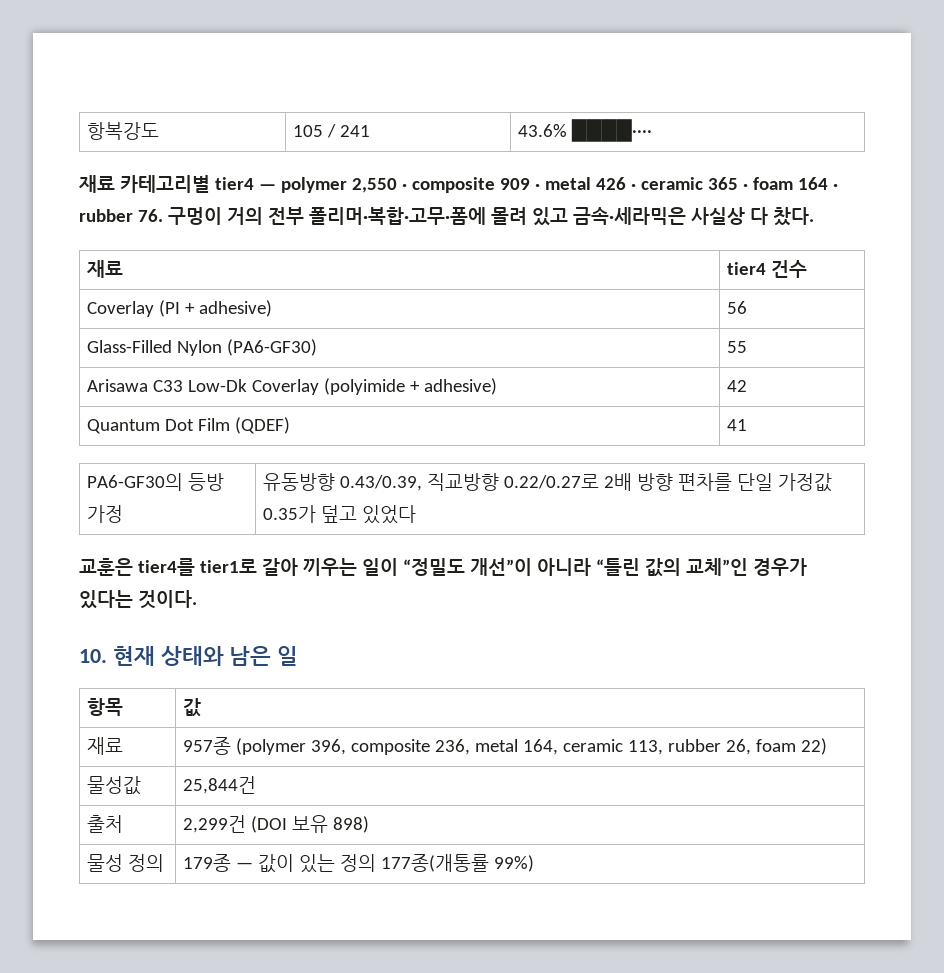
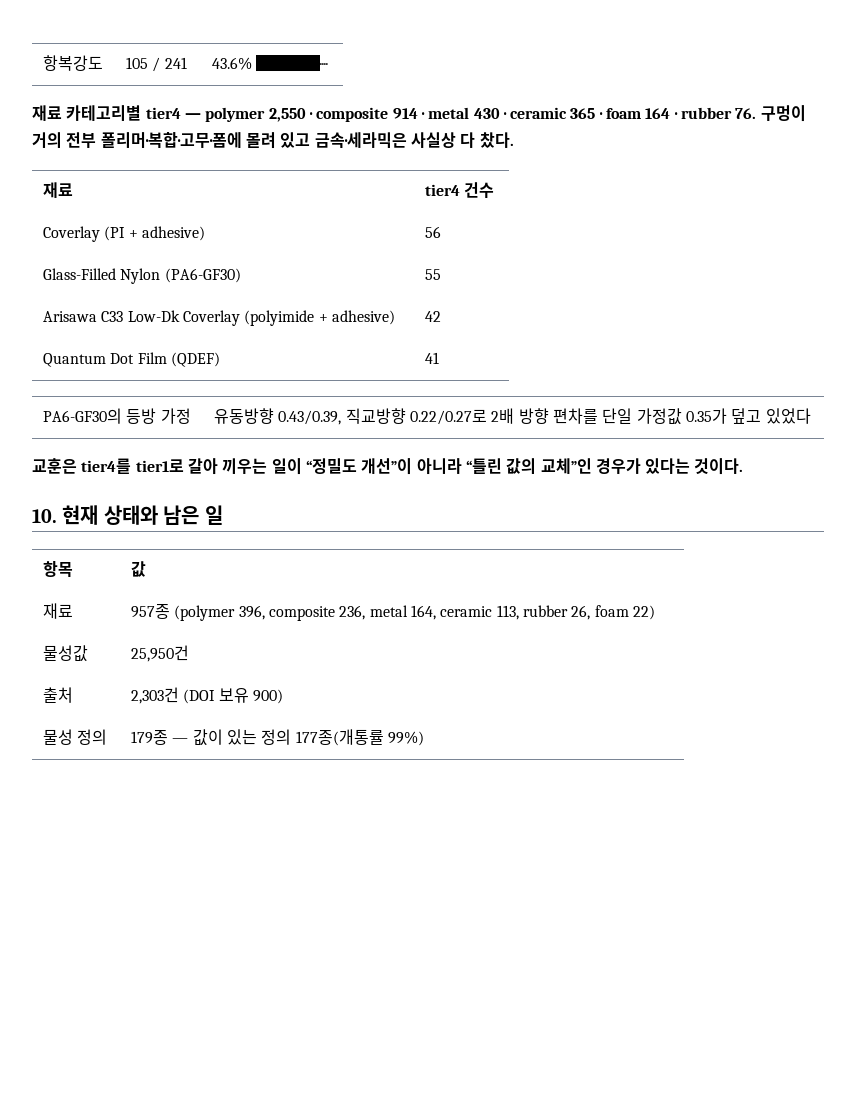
- 재료 카테고리별 tier4 — polymer 2,550 · composite 909 · metal 426 · ceramic 365 · foam 164 · rubber 76. 구멍이 거의 전부 폴리머·복합·고무·폼에 몰려 있고 금속·세라믹은 사실상 다 찼다.
+ 재료 카테고리별 tier4 — polymer 2,550 · composite 914 · metal 430 · ceramic 365 · foam 164 · rubber 76. 구멍이 거의 전부 폴리머·복합·고무·폼에 몰려 있고 금속·세라믹은 사실상 다 찼다.
- 물성값 | 25,844건
+ 물성값 | 25,950건
- 출처 | 2,299건 (DOI 보유 898)
+ 출처 | 2,303건 (DOI 보유 900)

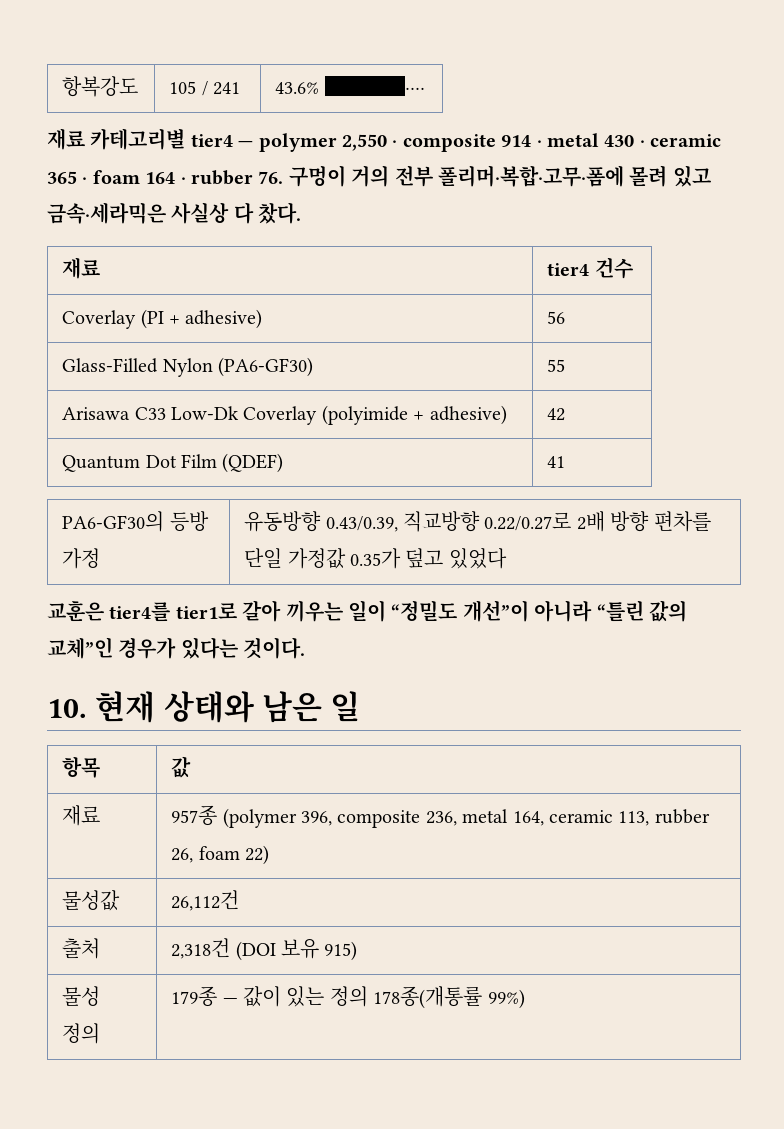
- 물성값 | 25,950건
+ 물성값 | 26,112건
- 출처 | 2,303건 (DOI 보유 900)
+ 출처 | 2,318건 (DOI 보유 915)
- 물성 정의 | 179종 — 값이 있는 정의 177종(개통률 99%)
+ 물성 정의 | 179종 — 값이 있는 정의 178종(개통률 99%)

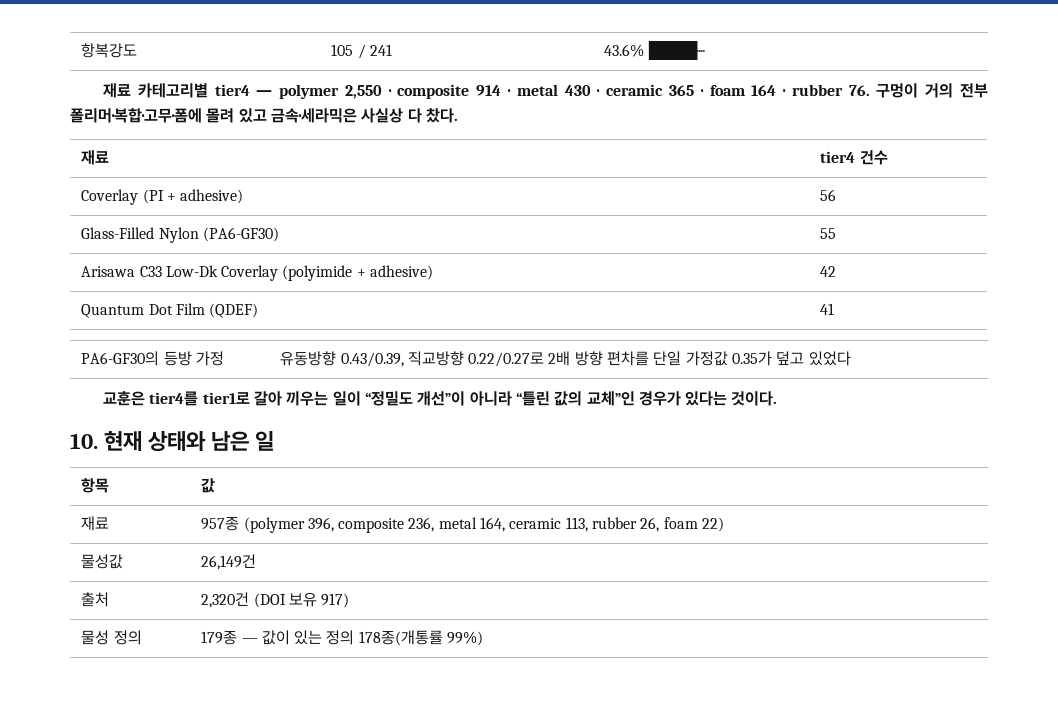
- 물성값 | 26,112건
+ 물성값 | 26,149건
- 출처 | 2,318건 (DOI 보유 915)
+ 출처 | 2,320건 (DOI 보유 917)

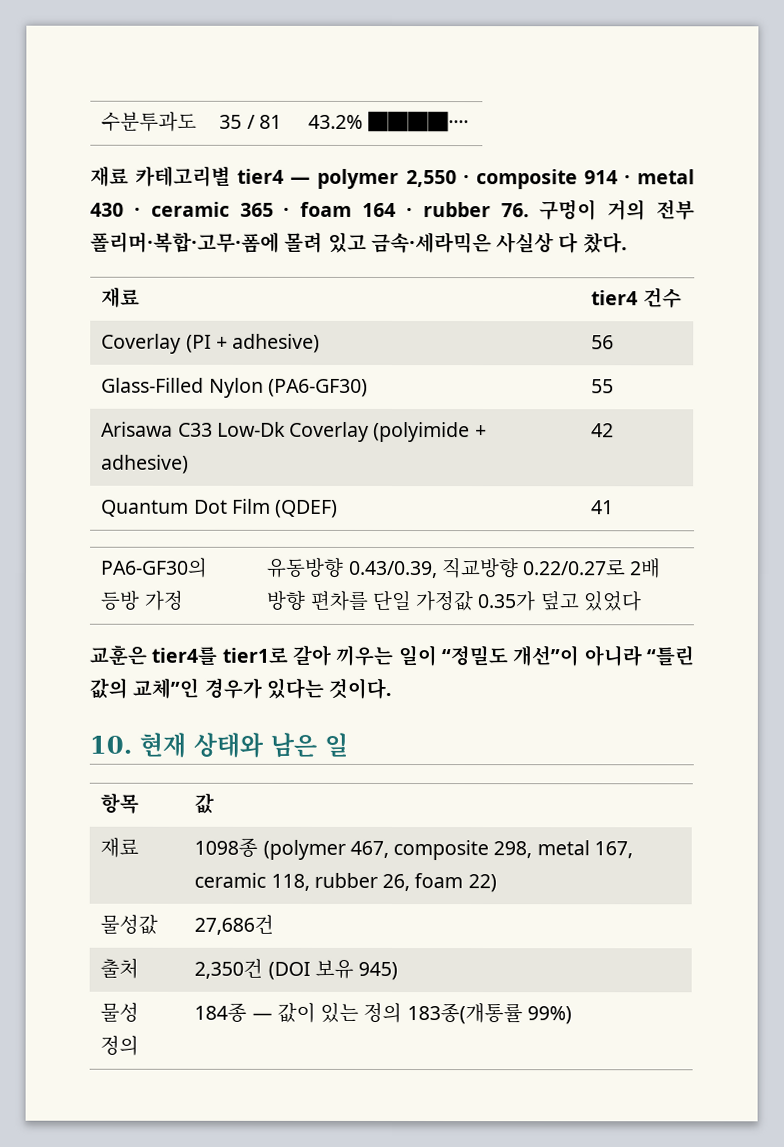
- 항복강도 | 105 / 241 | 43.6% ████····
+ 수분투과도 | 35 / 81 | 43.2% ████····
- 재료 | 957종 (polymer 396, composite 236, metal 164, ceramic 113, rubber 26, foam 22)
+ 재료 | 1098종 (polymer 467, composite 298, metal 167, ceramic 118, rubber 26, foam 22)
- 물성값 | 26,149건
+ 물성값 | 27,686건
- 출처 | 2,320건 (DOI 보유 917)
+ 출처 | 2,350건 (DOI 보유 945)
- 물성 정의 | 179종 — 값이 있는 정의 178종(개통률 99%)
+ 물성 정의 | 184종 — 값이 있는 정의 183종(개통률 99%)

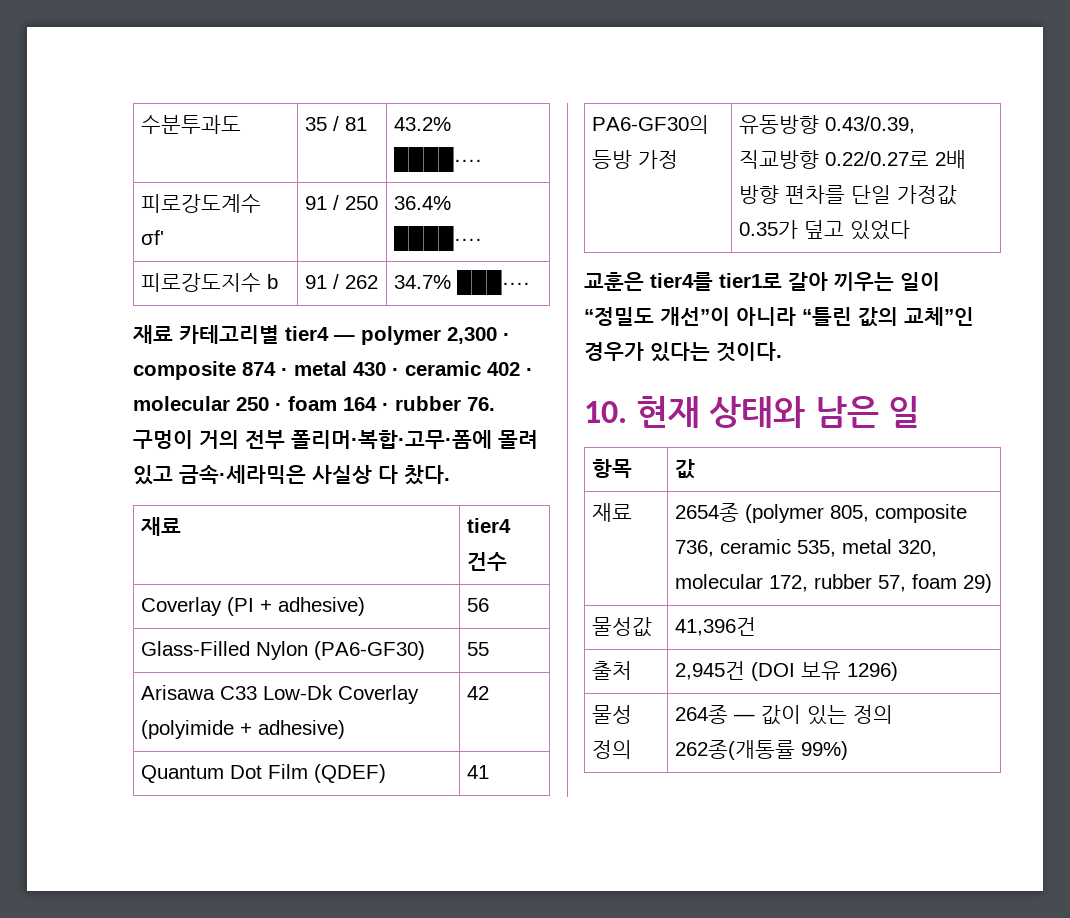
+ 피로강도계수 σf' | 91 / 250 | 36.4% ████····
+ 피로강도지수 b | 91 / 262 | 34.7% ███····
- 재료 카테고리별 tier4 — polymer 2,550 · composite 914 · metal 430 · ceramic 365 · foam 164 · rubber 76. 구멍이 거의 전부 폴리머·복합·고무·폼에 몰려 있고 금속·세라믹은 사실상 다 찼다.
+ 재료 카테고리별 tier4 — polymer 2,300 · composite 874 · metal 430 · ceramic 402 · molecular 250 · foam 164 · rubber 76. 구멍이 거의 전부 폴리머·복합·고무·폼에 몰려 있고 금속·세라믹은 사실상 다 찼다.
- 재료 | 1098종 (polymer 467, composite 298, metal 167, ceramic 118, rubber 26, foam 22)
+ 재료 | 2654종 (polymer 805, composite 736, ceramic 535, metal 320, molecular 172, rubber 57, foam 29)
- 물성값 | 27,686건
+ 물성값 | 41,396건
- 출처 | 2,350건 (DOI 보유 945)
+ 출처 | 2,945건 (DOI 보유 1296)
- 물성 정의 | 184종 — 값이 있는 정의 183종(개통률 99%)
+ 물성 정의 | 264종 — 값이 있는 정의 262종(개통률 99%)

